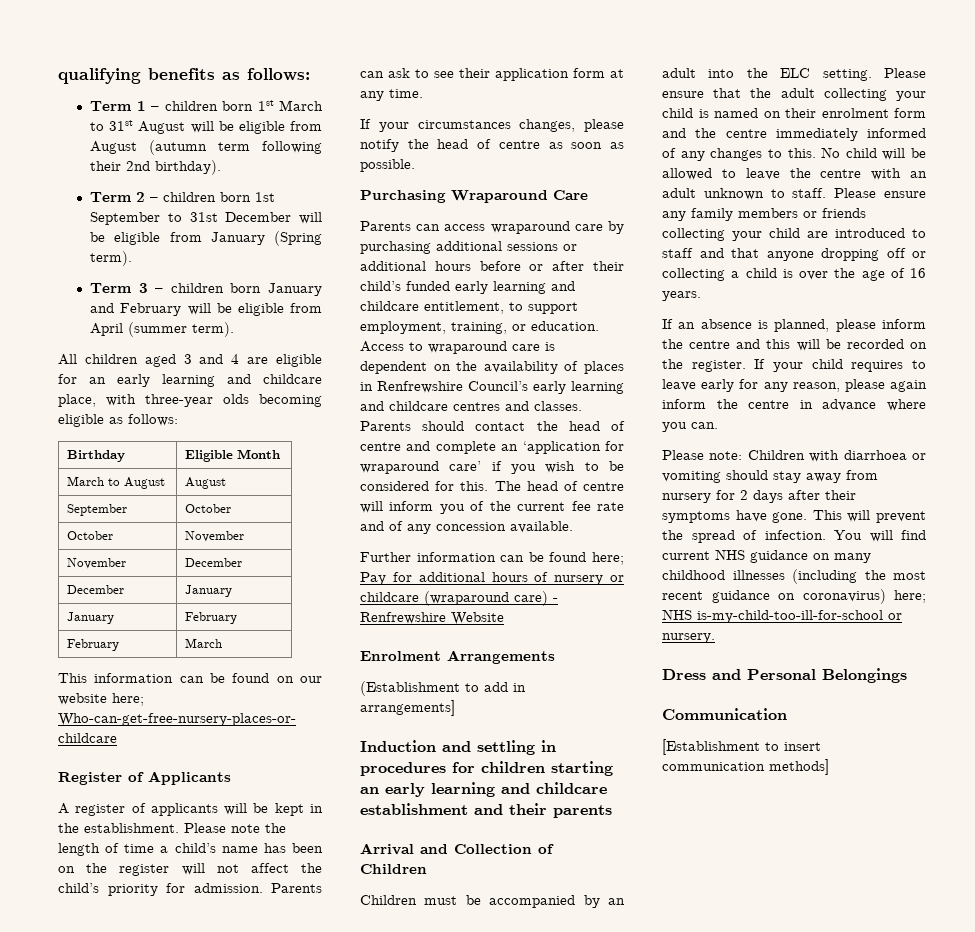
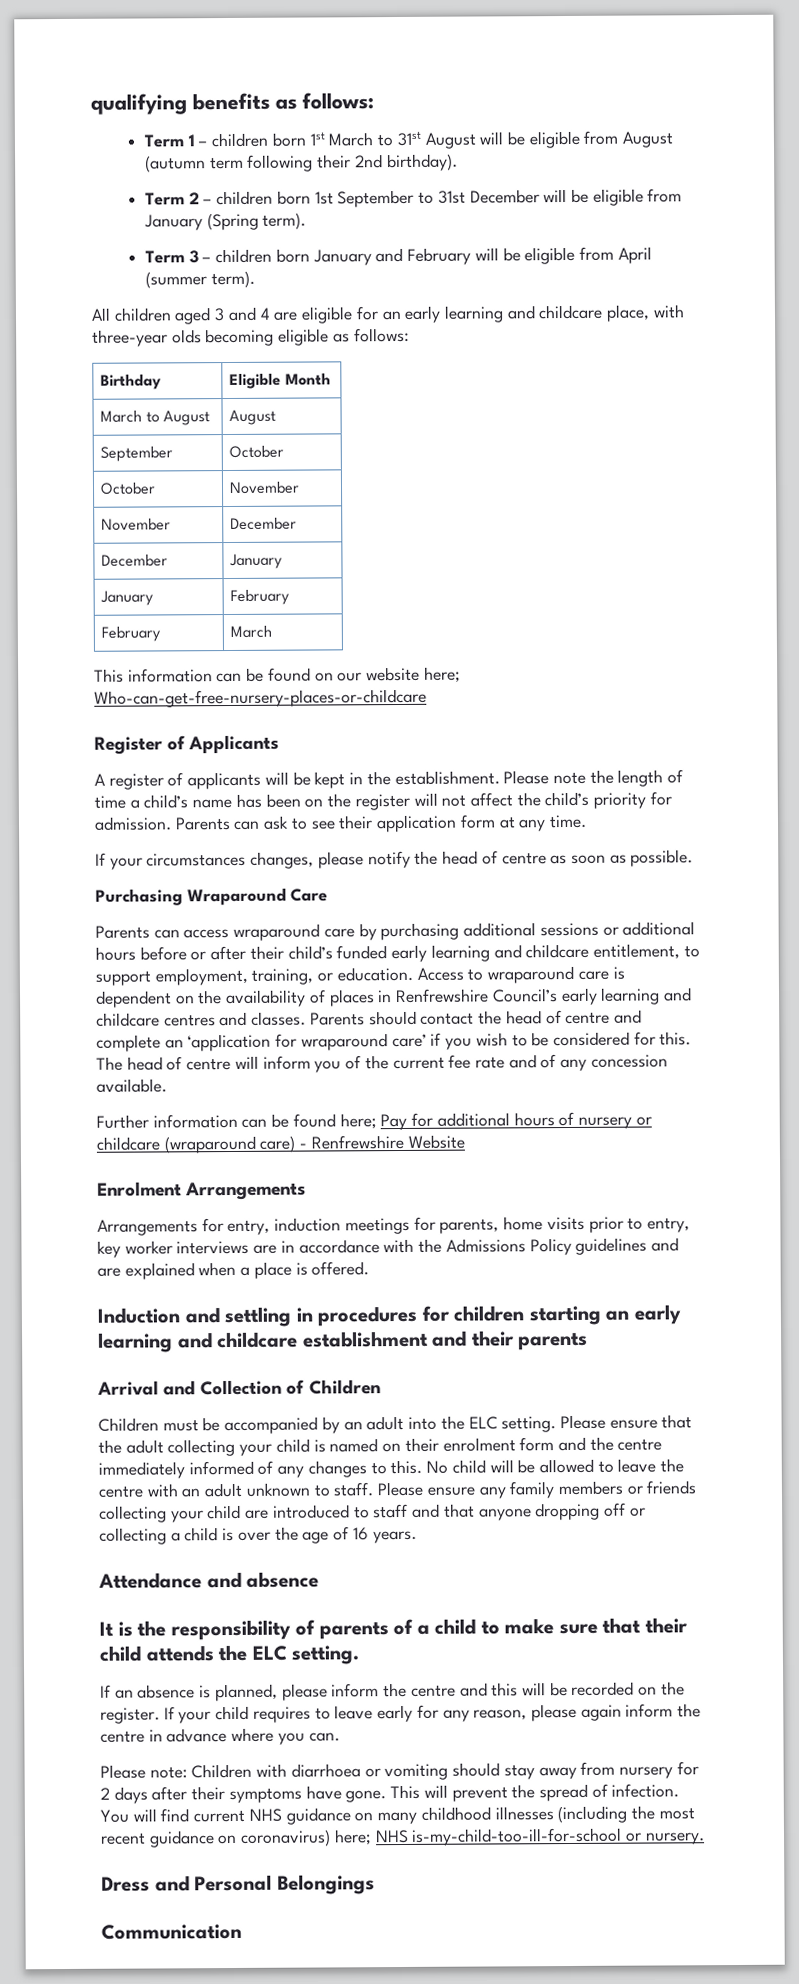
- (Establishment to add in arrangements]
+ Arrangements for entry, induction meetings for parents, home visits prior to entry, key worker interviews are in accordance with the Admissions Policy guidelines and are explained when a place is offered.
+ Attendance and absence
+ It is the responsibility of parents of a child to make sure that their child attends the ELC setting.
- [Establishment to insert communication methods]

